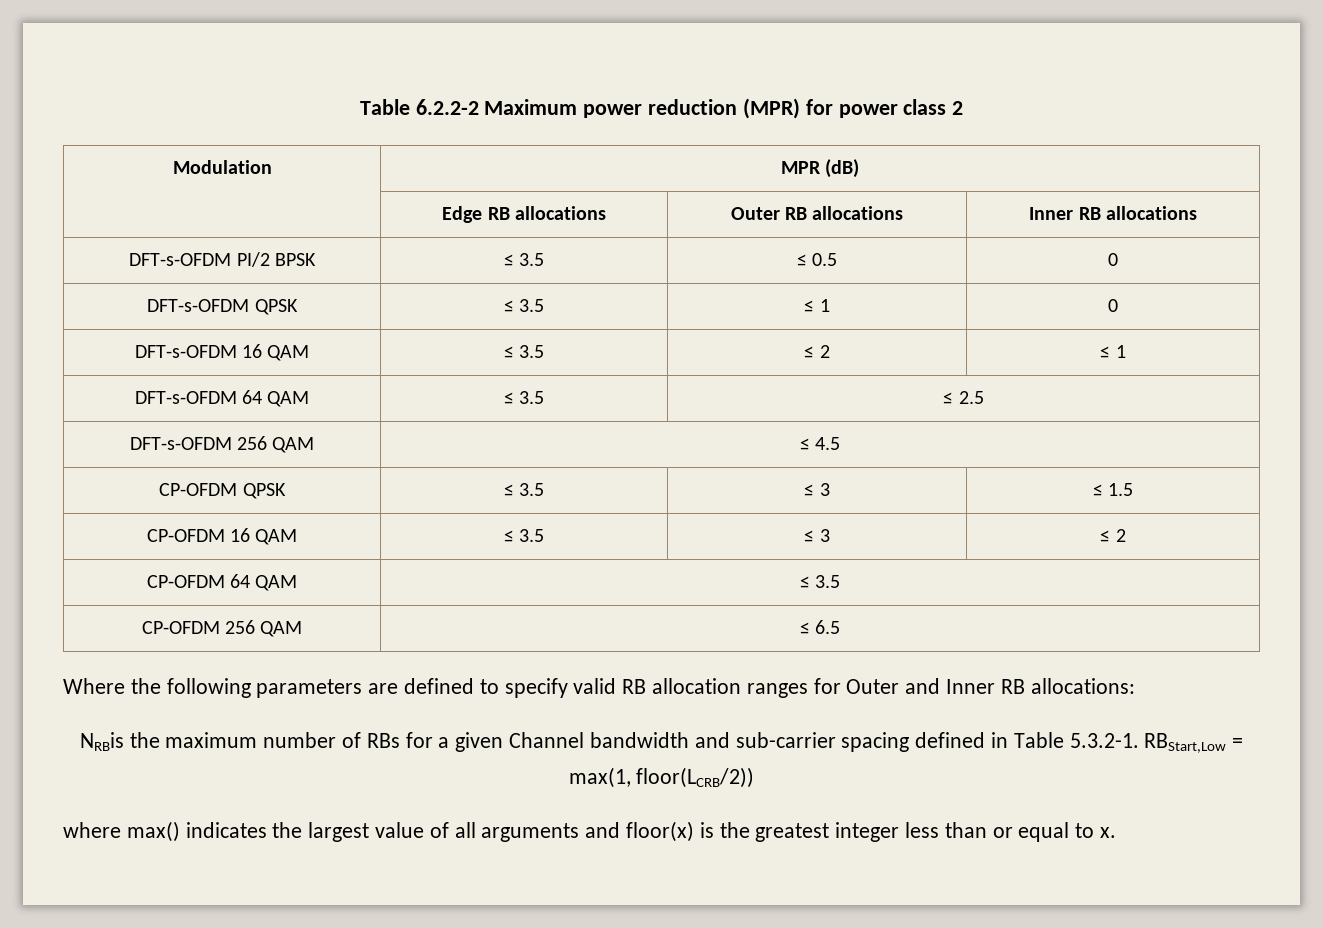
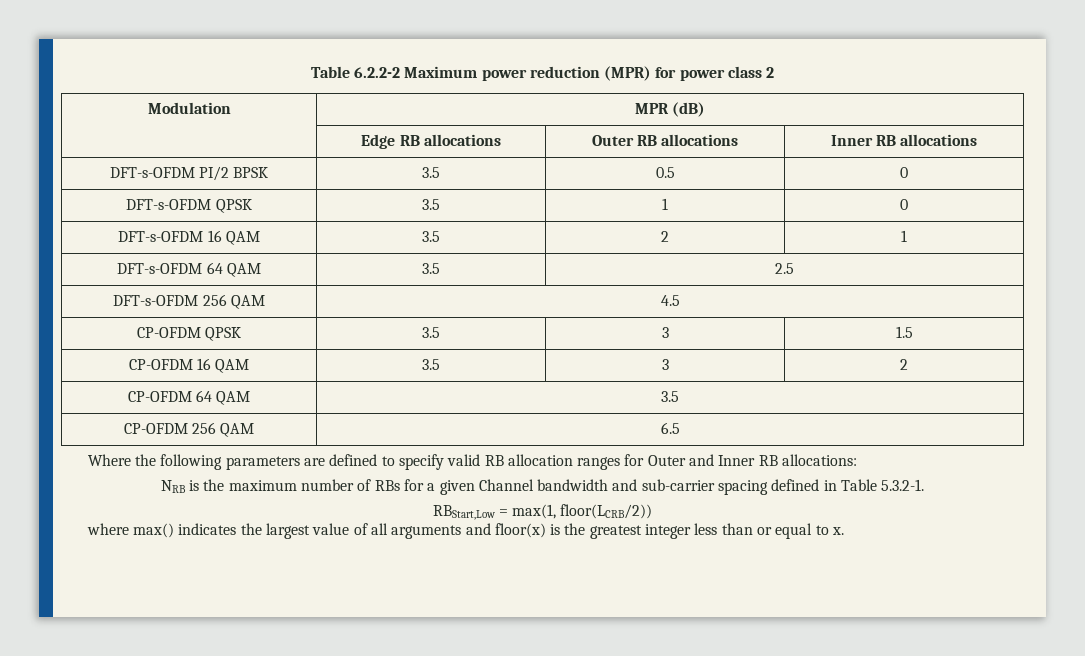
- DFT-s-OFDM PI/2 BPSK | ≤ 3.5 | ≤ 0.5 | 0
+ DFT-s-OFDM PI/2 BPSK | 3.5 | 0.5 | 0
- DFT-s-OFDM QPSK | ≤ 3.5 | ≤ 1 | 0
+ DFT-s-OFDM QPSK | 3.5 | 1 | 0
- DFT-s-OFDM 16 QAM | ≤ 3.5 | ≤ 2 | ≤ 1
+ DFT-s-OFDM 16 QAM | 3.5 | 2 | 1
- DFT-s-OFDM 64 QAM | ≤ 3.5 | ≤ 2.5
+ DFT-s-OFDM 64 QAM | 3.5 | 2.5
- DFT-s-OFDM 256 QAM | ≤ 4.5
+ DFT-s-OFDM 256 QAM | 4.5
- CP-OFDM QPSK | ≤ 3.5 | ≤ 3 | ≤ 1.5
+ CP-OFDM QPSK | 3.5 | 3 | 1.5
- CP-OFDM 16 QAM | ≤ 3.5 | ≤ 3 | ≤ 2
+ CP-OFDM 16 QAM | 3.5 | 3 | 2
- CP-OFDM 64 QAM | ≤ 3.5
+ CP-OFDM 64 QAM | 3.5
- CP-OFDM 256 QAM | ≤ 6.5
+ CP-OFDM 256 QAM | 6.5
- NRBis the maximum number of RBs for a given Channel bandwidth and sub-carrier spacing defined in Table 5.3.2-1. RBStart,Low = max(1, floor(LCRB/2))
+ NRB is the maximum number of RBs for a given Channel bandwidth and sub-carrier spacing defined in Table 5.3.2-1.
+ RBStart,Low = max(1, floor(LCRB/2))

